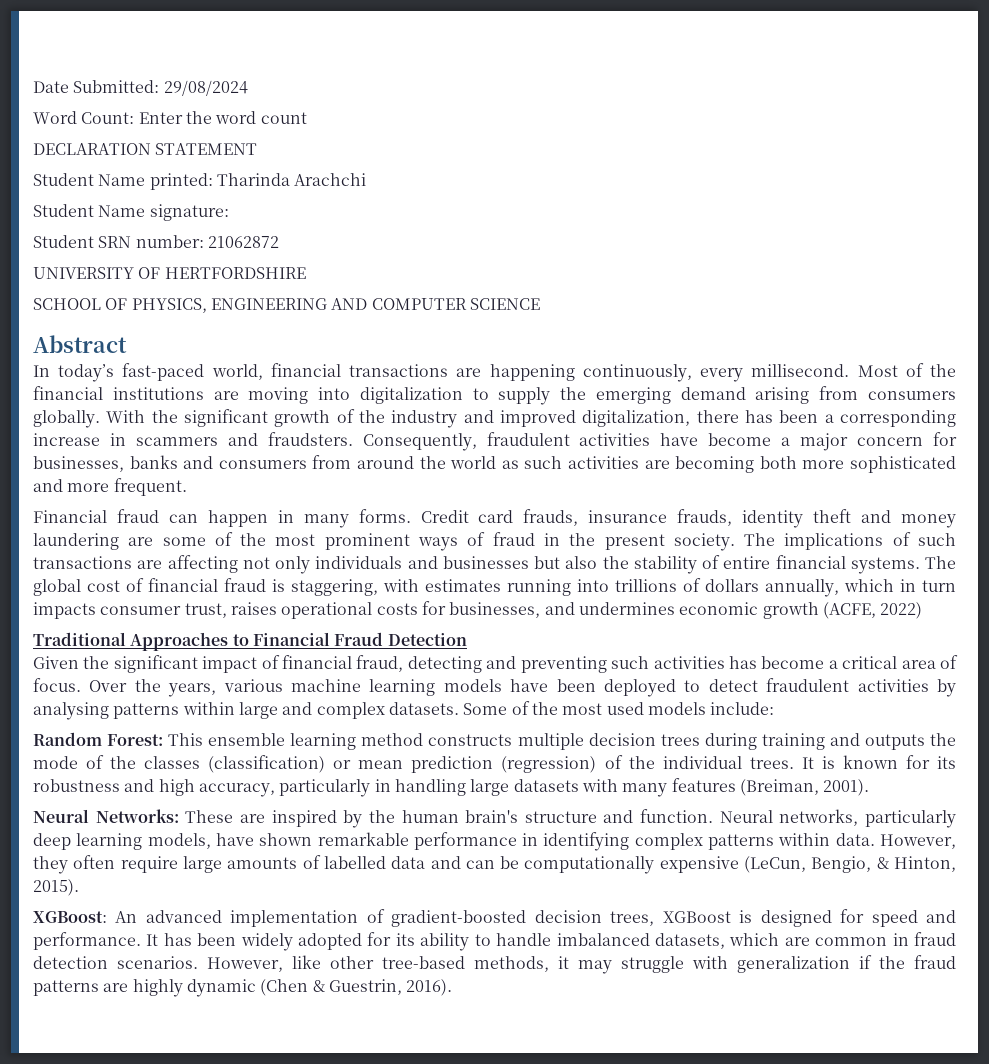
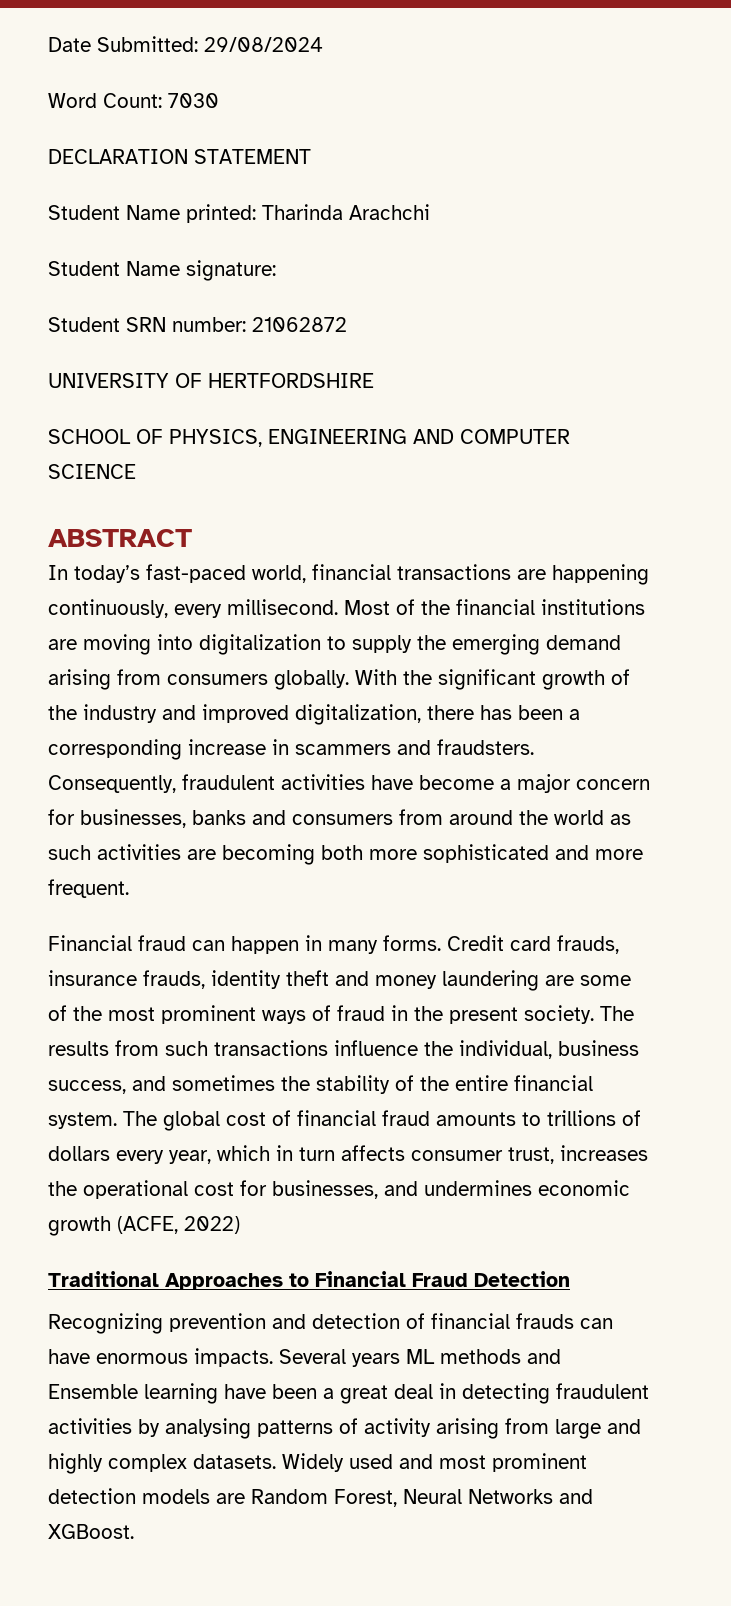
- Word Count: Enter the word count
+ Word Count: 7030
- Abstract
+ ABSTRACT
- The implications of such transactions are affecting not only individuals and businesses but also the stability of entire financial systems.
+ The results from such transactions influence the individual, business success, and sometimes the stability of the entire financial system.
- The global cost of financial fraud is staggering, with estimates running into trillions of dollars annually, which in turn impacts consumer trust, raises operational costs for businesses, and undermines economic growth (ACFE, 2022)
+ The global cost of financial fraud amounts to trillions of dollars every year, which in turn affects consumer trust, increases the operational cost for businesses, and undermines economic growth (ACFE, 2022)
- Given the significant impact of financial fraud, detecting and preventing such activities has become a critical area of focus. Over the years, various machine learning models have been deployed to detect fraudulent activities by analysing patterns within large and complex datasets.
+ Recognizing prevention and detection of financial frauds can have enormous impacts. Several years ML methods and Ensemble learning have been a great deal in detecting fraudulent activities by analysing patterns of activity arising from large and highly complex datasets.
- Some of the most used models include:
- Random Forest: This ensemble learning method constructs multiple decision trees during training and outputs the mode of the classes (classification) or mean prediction (regression) of the individual trees. It is known for its robustness and high accuracy, particularly in handling large datasets with many features (Breiman, 2001).
- Neural Networks: These are inspired by the human brain's structure and function. Neural networks, particularly deep learning models, have shown remarkable performance in identifying complex patterns within data. However, they often require large amounts of labelled data and can be computationally expensive (LeCun, Bengio, & Hinton, 2015).
- XGBoost: An advanced implementation of gradient-boosted decision trees, XGBoost is designed for speed and performance. It has been widely adopted for its ability to handle imbalanced datasets, which are common in fraud detection scenarios. However, like other tree-based methods, it may struggle with generalization if the fraud patterns are highly dynamic (Chen & Guestrin, 2016).
+ Widely used and most prominent detection models are Random Forest, Neural Networks and XGBoost.

